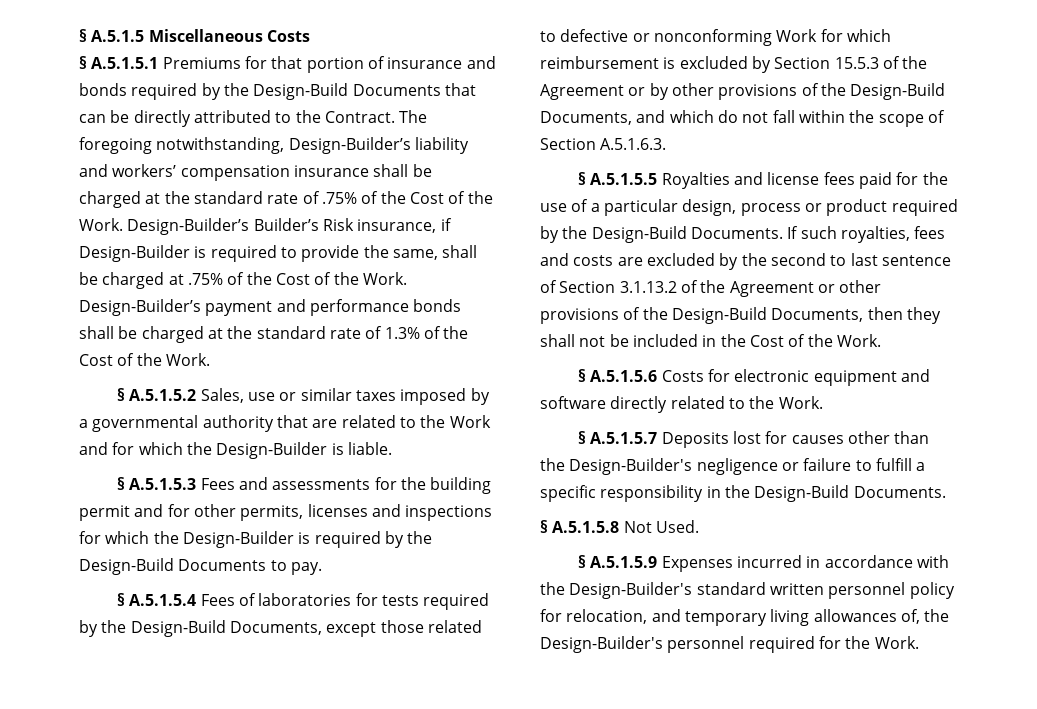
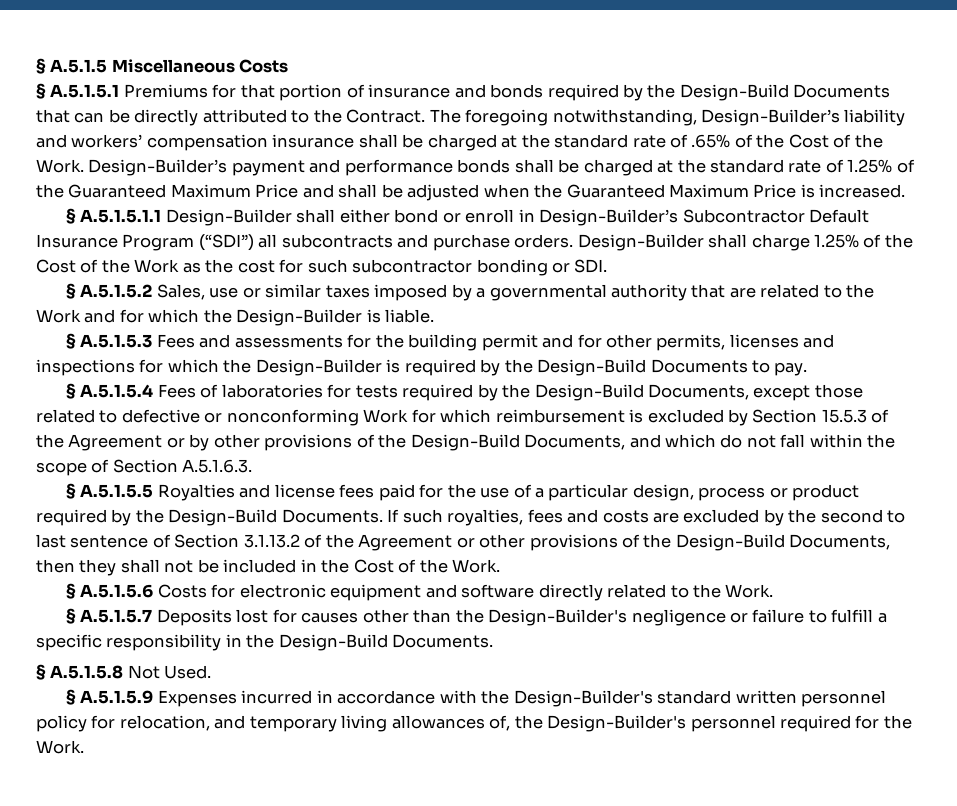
- The foregoing notwithstanding, Design-Builder’s liability and workers’ compensation insurance shall be charged at the standard rate of .75% of the Cost of the Work. Design-Builder’s Builder’s Risk insurance, if Design-Builder is required to provide the same, shall be charged at .75% of the Cost of the Work.
+ The foregoing notwithstanding, Design-Builder’s liability and workers’ compensation insurance shall be charged at the standard rate of .65% of the Cost of the Work.
- Design-Builder’s payment and performance bonds shall be charged at the standard rate of 1.3% of the Cost of the Work.
+ Design-Builder’s payment and performance bonds shall be charged at the standard rate of 1.25% of the Guaranteed Maximum Price and shall be adjusted when the Guaranteed Maximum Price is increased.
+ § A.5.1.5.1.1 Design-Builder shall either bond or enroll in Design-Builder’s Subcontractor Default Insurance Program (“SDI”) all subcontracts and purchase orders. Design-Builder shall charge 1.25% of the Cost of the Work as the cost for such subcontractor bonding or SDI.

